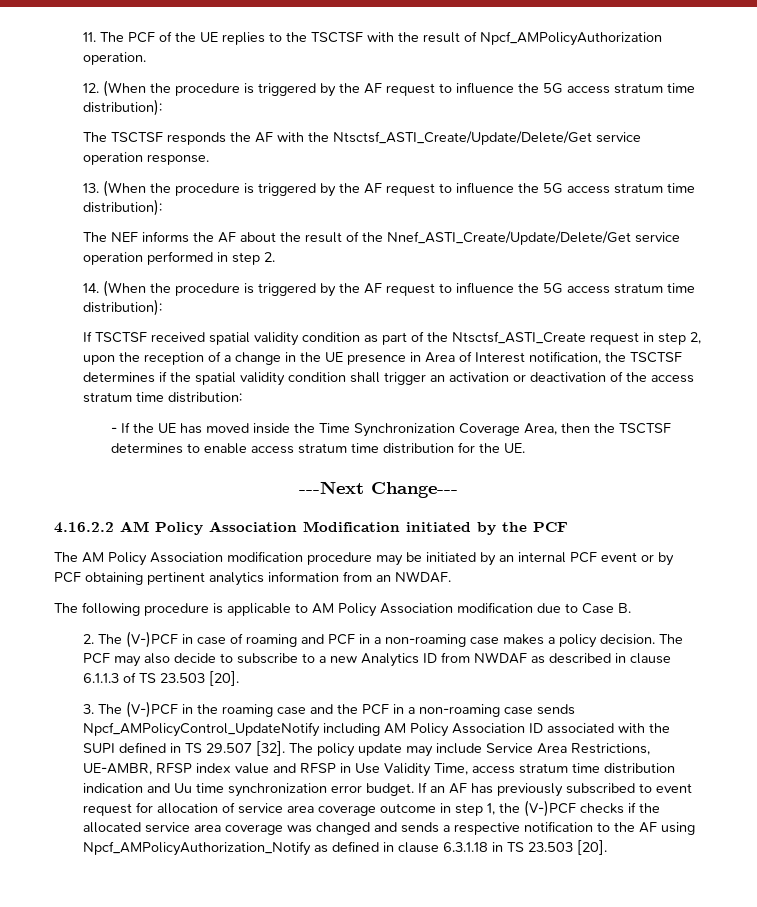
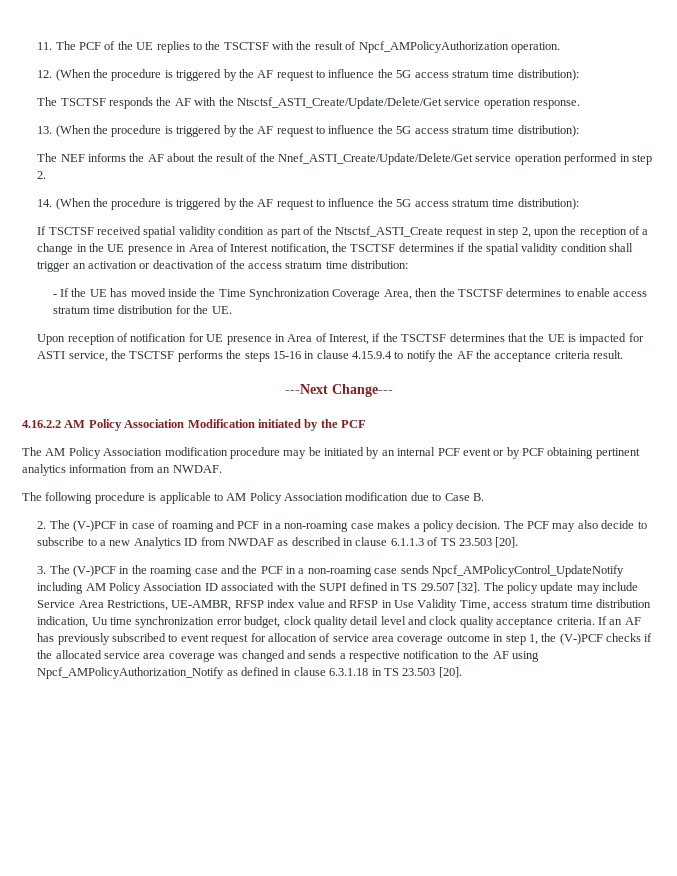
+ Upon reception of notification for UE presence in Area of Interest, if the TSCTSF determines that the UE is impacted for ASTI service, the TSCTSF performs the steps 15-16 in clause 4.15.9.4 to notify the AF the acceptance criteria result.
- The policy update may include Service Area Restrictions, UE-AMBR, RFSP index value and RFSP in Use Validity Time, access stratum time distribution indication and Uu time synchronization error budget.
+ The policy update may include Service Area Restrictions, UE-AMBR, RFSP index value and RFSP in Use Validity Time, access stratum time distribution indication, Uu time synchronization error budget, clock quality detail level and clock quality acceptance criteria.

